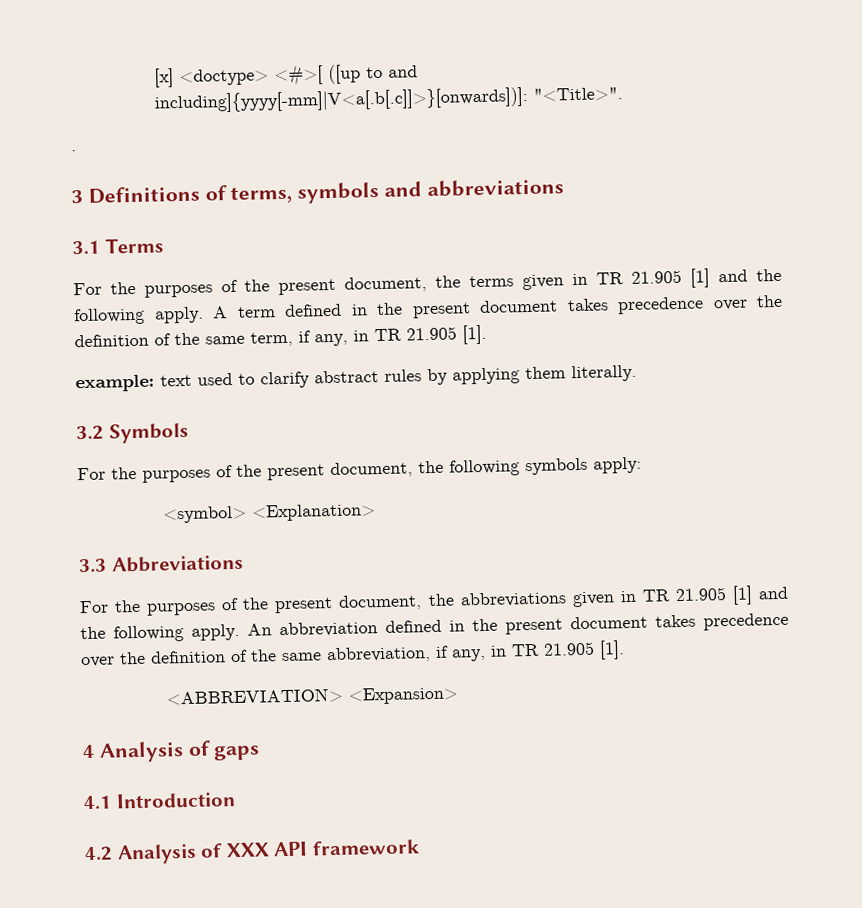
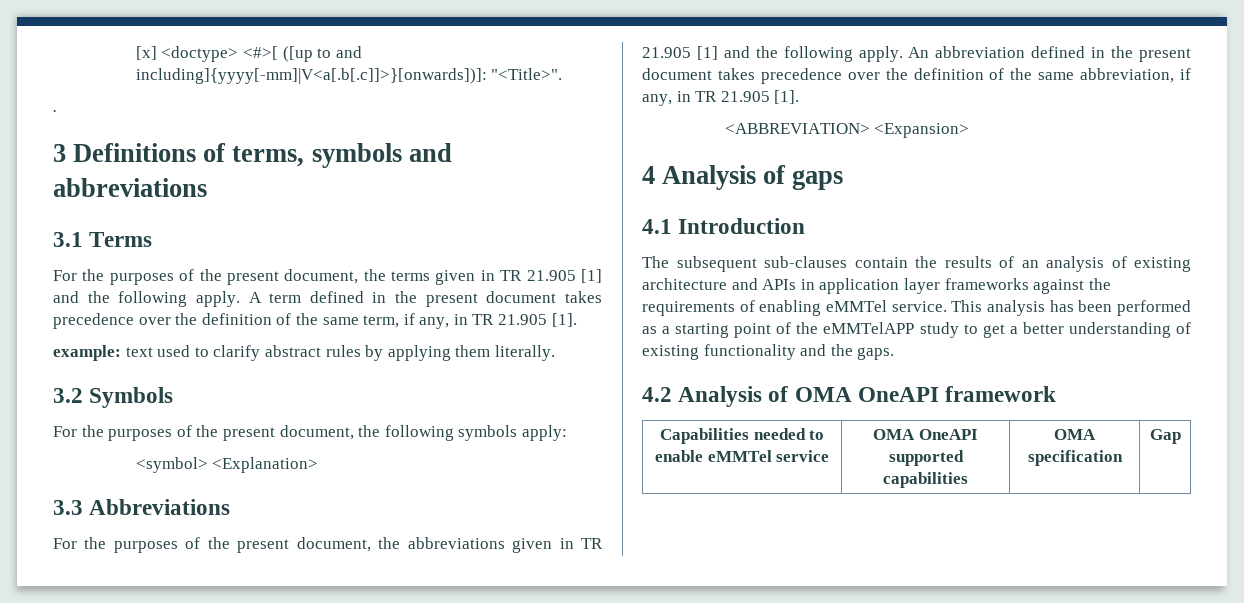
+ The subsequent sub-clauses contain the results of an analysis of existing architecture and APIs in application layer frameworks against the requirements of enabling eMMTel service. This analysis has been performed as a starting point of the eMMTelAPP study to get a better understanding of existing functionality and the gaps.
- 4.2 Analysis of XXX API framework
+ 4.2 Analysis of OMA OneAPI framework
+ Capabilities needed to enable eMMTel service | OMA OneAPI supported capabilities | OMA specification | Gap

